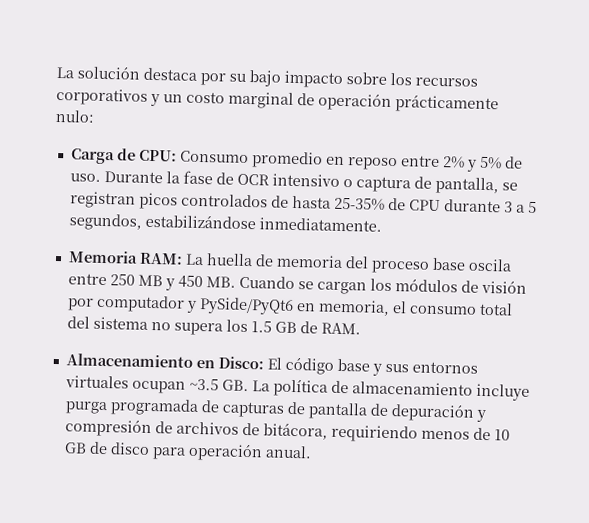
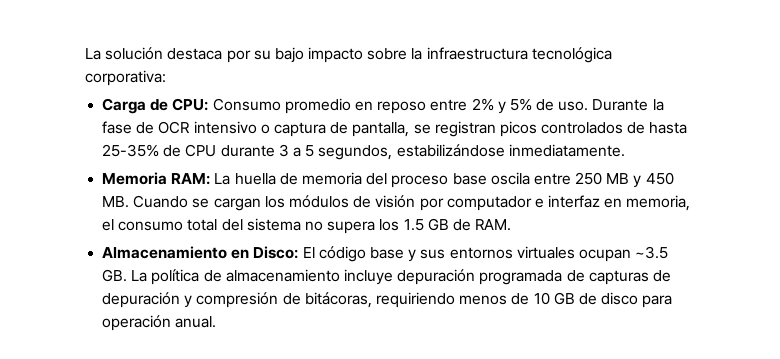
- La solución destaca por su bajo impacto sobre los recursos corporativos y un costo marginal de operación prácticamente nulo:
+ La solución destaca por su bajo impacto sobre la infraestructura tecnológica corporativa:
- Memoria RAM: La huella de memoria del proceso base oscila entre 250 MB y 450 MB. Cuando se cargan los módulos de visión por computador y PySide/PyQt6 en memoria, el consumo total del sistema no supera los 1.5 GB de RAM.
+ Memoria RAM: La huella de memoria del proceso base oscila entre 250 MB y 450 MB. Cuando se cargan los módulos de visión por computador e interfaz en memoria, el consumo total del sistema no supera los 1.5 GB de RAM.
- Almacenamiento en Disco: El código base y sus entornos virtuales ocupan ~3.5 GB. La política de almacenamiento incluye purga programada de capturas de pantalla de depuración y compresión de archivos de bitácora, requiriendo menos de 10 GB de disco para operación anual.
+ Almacenamiento en Disco: El código base y sus entornos virtuales ocupan ~3.5 GB. La política de almacenamiento incluye depuración programada de capturas de depuración y compresión de bitácoras, requiriendo menos de 10 GB de disco para operación anual.

